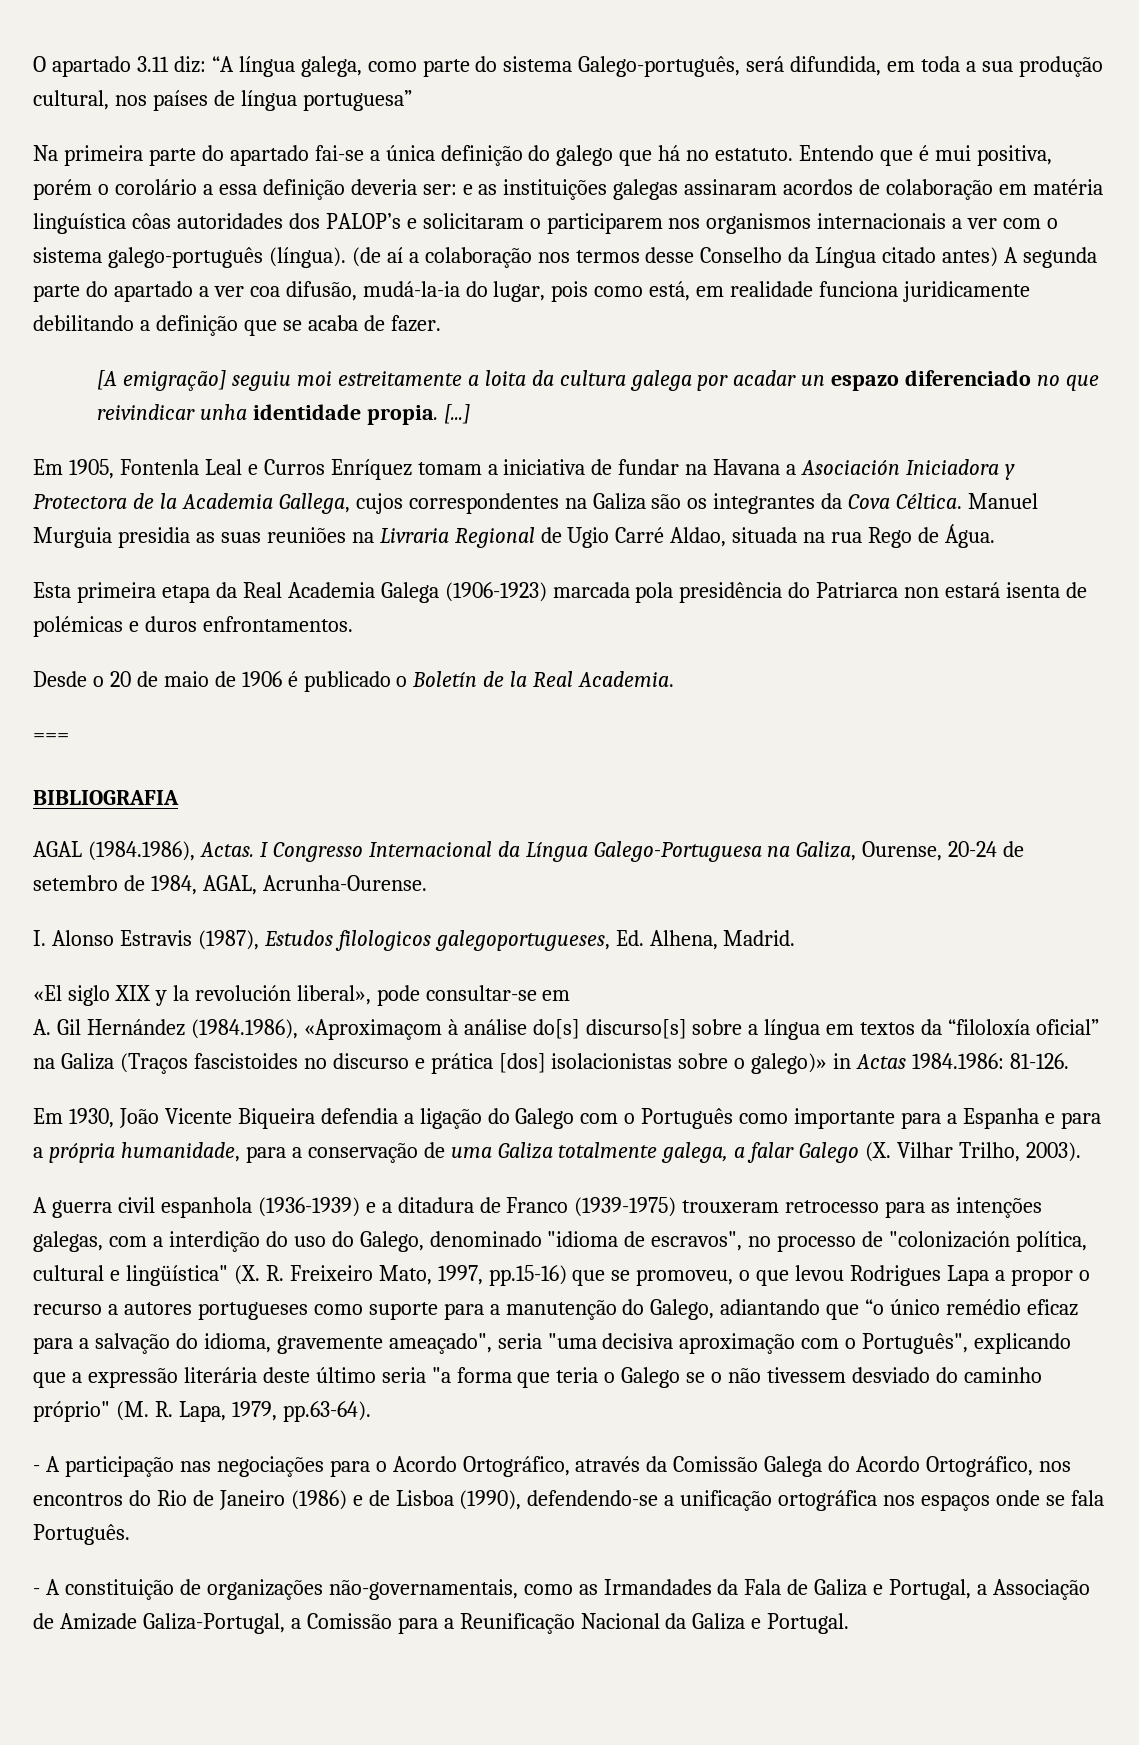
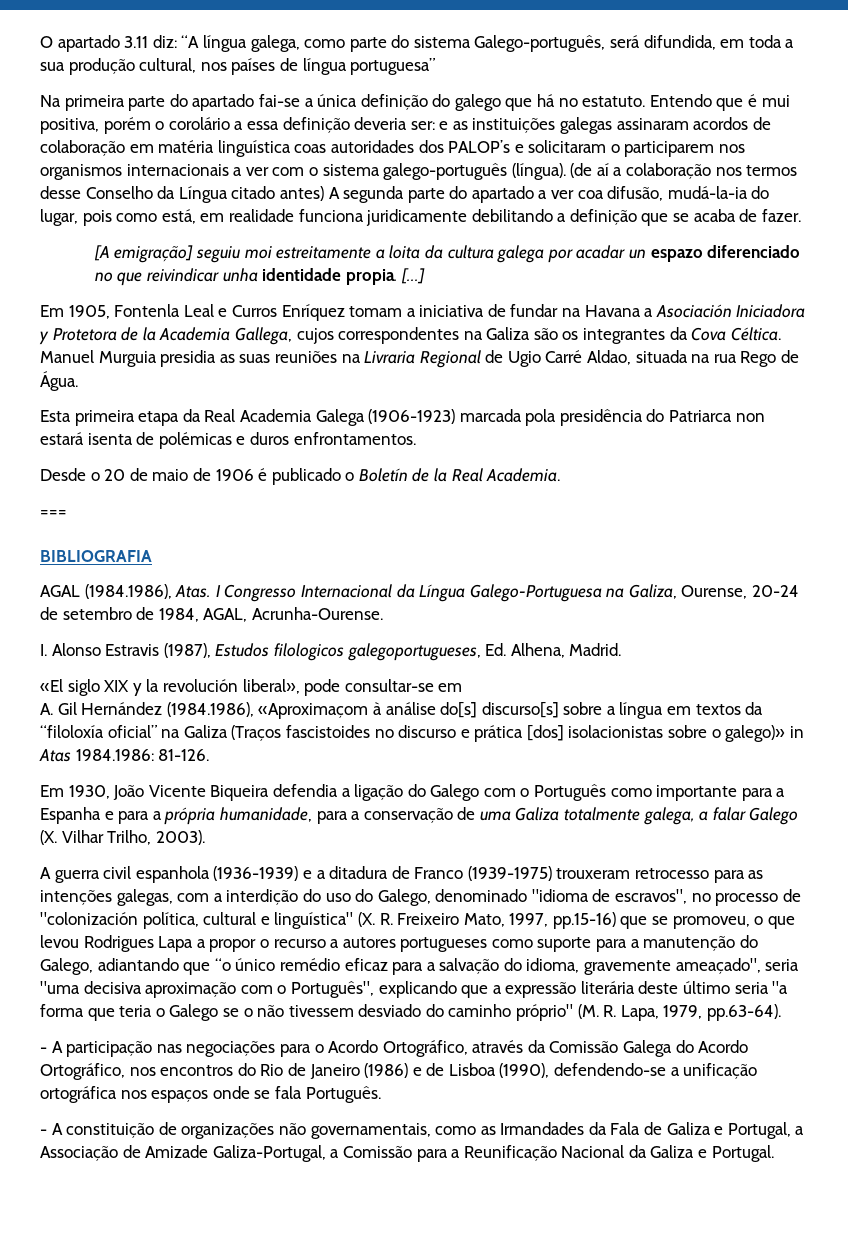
- Entendo que é mui positiva, porém o corolário a essa definição deveria ser: e as instituições galegas assinaram acordos de colaboração em matéria linguística côas autoridades dos PALOP’s e solicitaram o participarem nos organismos internacionais a ver com o sistema galego-português (língua).
+ Entendo que é mui positiva, porém o corolário a essa definição deveria ser: e as instituições galegas assinaram acordos de colaboração em matéria linguística coas autoridades dos PALOP’s e solicitaram o participarem nos organismos internacionais a ver com o sistema galego-português (língua).
- Em 1905, Fontenla Leal e Curros Enríquez tomam a iniciativa de fundar na Havana a Asociación Iniciadora y Protectora de la Academia Gallega, cujos correspondentes na Galiza são os integrantes da Cova Céltica.
+ Em 1905, Fontenla Leal e Curros Enríquez tomam a iniciativa de fundar na Havana a Asociación Iniciadora y Protetora de la Academia Gallega, cujos correspondentes na Galiza são os integrantes da Cova Céltica.
- AGAL (1984.1986), Actas.
+ AGAL (1984.1986), Atas.
- A. Gil Hernández (1984.1986), «Aproximaçom à análise do[s] discurso[s] sobre a língua em textos da “filoloxía oficial” na Galiza (Traços fascistoides no discurso e prática [dos] isolacionistas sobre o galego)» in Actas 1984.1986: 81-126.
+ A. Gil Hernández (1984.1986), «Aproximaçom à análise do[s] discurso[s] sobre a língua em textos da “filoloxía oficial” na Galiza (Traços fascistoides no discurso e prática [dos] isolacionistas sobre o galego)» in Atas 1984.1986: 81-126.
- A guerra civil espanhola (1936-1939) e a ditadura de Franco (1939-1975) trouxeram retrocesso para as intenções galegas, com a interdição do uso do Galego, denominado "idioma de escravos", no processo de "colonización política, cultural e lingüística" (X. R. Freixeiro Mato, 1997, pp.15-16) que se promoveu, o que levou Rodrigues Lapa a propor o recurso a autores portugueses como suporte para a manutenção do Galego, adiantando que “o único remédio eficaz para a salvação do idioma, gravemente ameaçado", seria "uma decisiva aproximação com o Português", explicando que a expressão literária deste último seria "a forma que teria o Galego se o não tivessem desviado do caminho próprio" (M. R. Lapa, 1979, pp.63-64).
+ A guerra civil espanhola (1936-1939) e a ditadura de Franco (1939-1975) trouxeram retrocesso para as intenções galegas, com a interdição do uso do Galego, denominado "idioma de escravos", no processo de "colonización política, cultural e linguística" (X. R. Freixeiro Mato, 1997, pp.15-16) que se promoveu, o que levou Rodrigues Lapa a propor o recurso a autores portugueses como suporte para a manutenção do Galego, adiantando que “o único remédio eficaz para a salvação do idioma, gravemente ameaçado", seria "uma decisiva aproximação com o Português", explicando que a expressão literária deste último seria "a forma que teria o Galego se o não tivessem desviado do caminho próprio" (M. R. Lapa, 1979, pp.63-64).
- - A constituição de organizações não-governamentais, como as Irmandades da Fala de Galiza e Portugal, a Associação de Amizade Galiza-Portugal, a Comissão para a Reunificação Nacional da Galiza e Portugal.
+ - A constituição de organizações não governamentais, como as Irmandades da Fala de Galiza e Portugal, a Associação de Amizade Galiza-Portugal, a Comissão para a Reunificação Nacional da Galiza e Portugal.

